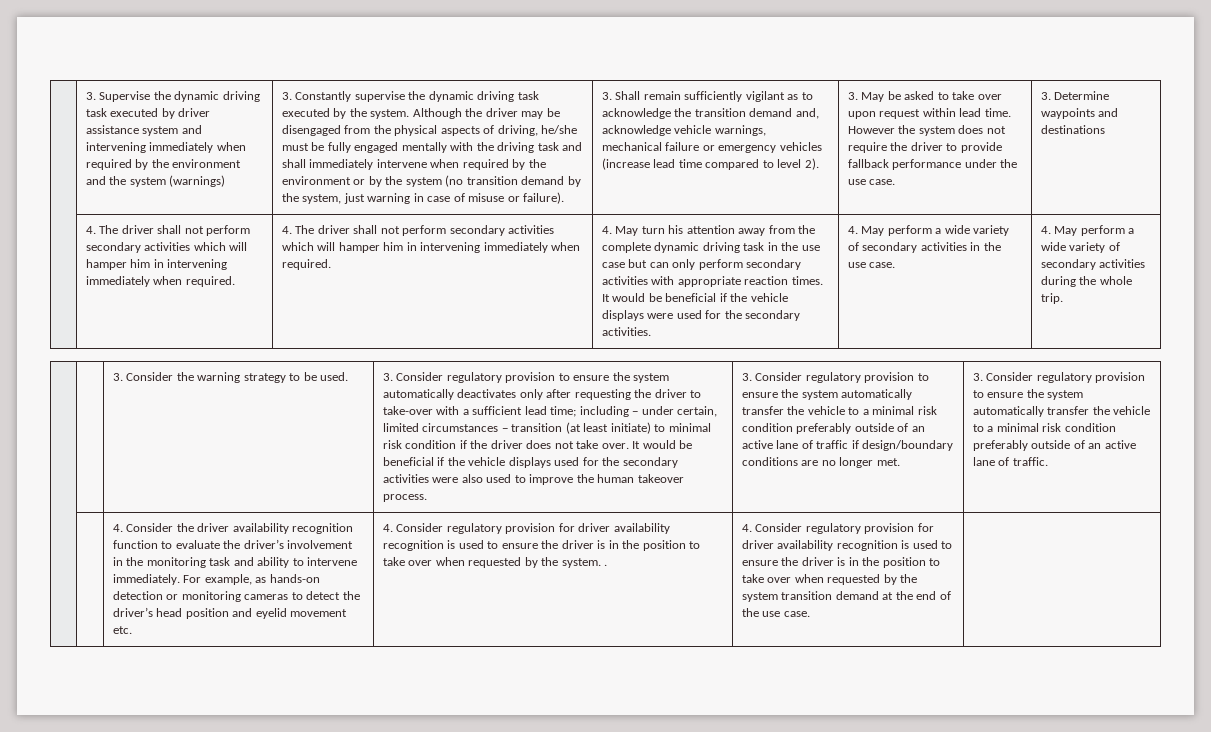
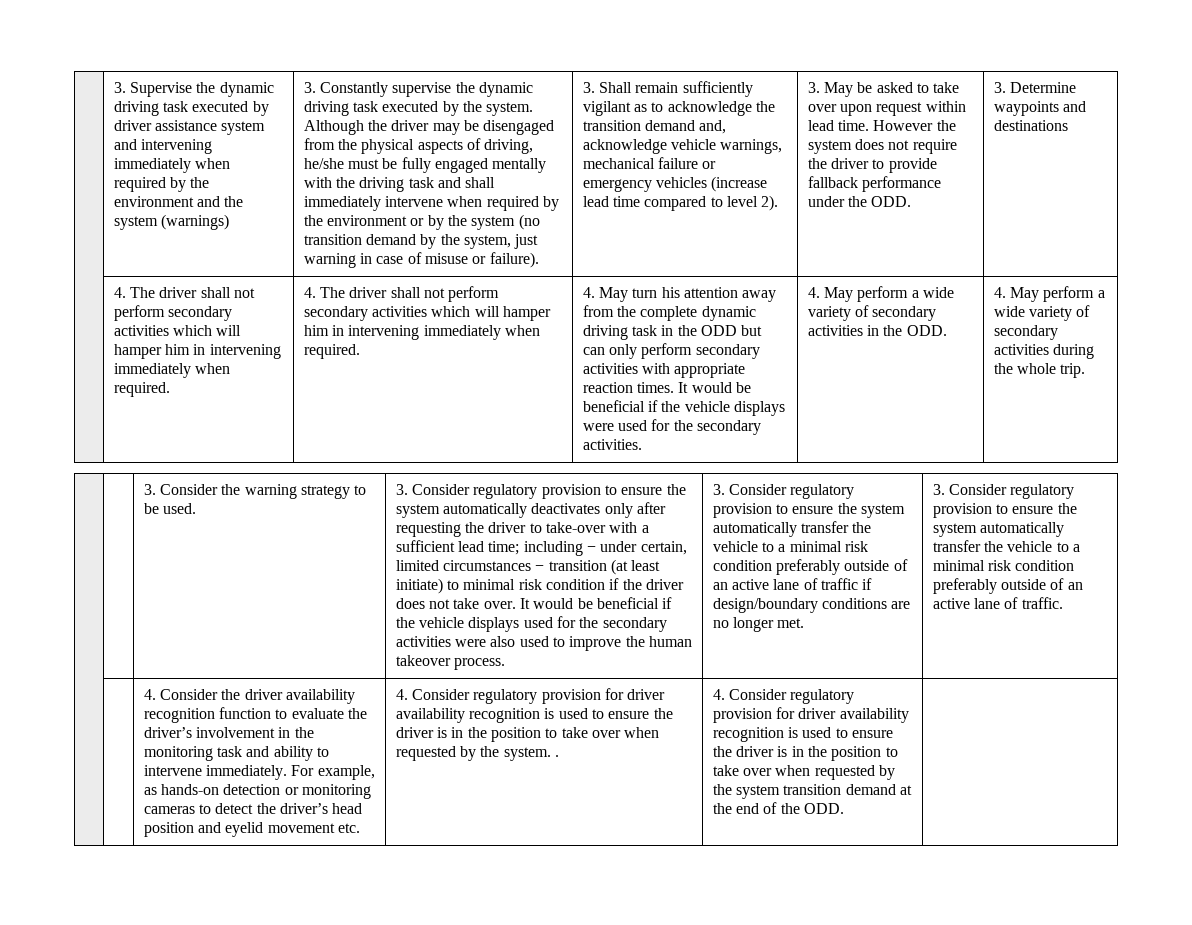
- However the system does not require the driver to provide fallback performance under the use case.
+ However the system does not require the driver to provide fallback performance under the ODD.
- 4. May turn his attention away from the complete dynamic driving task in the use case but can only perform secondary activities with appropriate reaction times.
+ 4. May turn his attention away from the complete dynamic driving task in the ODD but can only perform secondary activities with appropriate reaction times.
- 4. May perform a wide variety of secondary activities in the use case.
+ 4. May perform a wide variety of secondary activities in the ODD.
- 4. Consider regulatory provision for driver availability recognition is used to ensure the driver is in the position to take over when requested by the system transition demand at the end of the use case.
+ 4. Consider regulatory provision for driver availability recognition is used to ensure the driver is in the position to take over when requested by the system transition demand at the end of the ODD.

